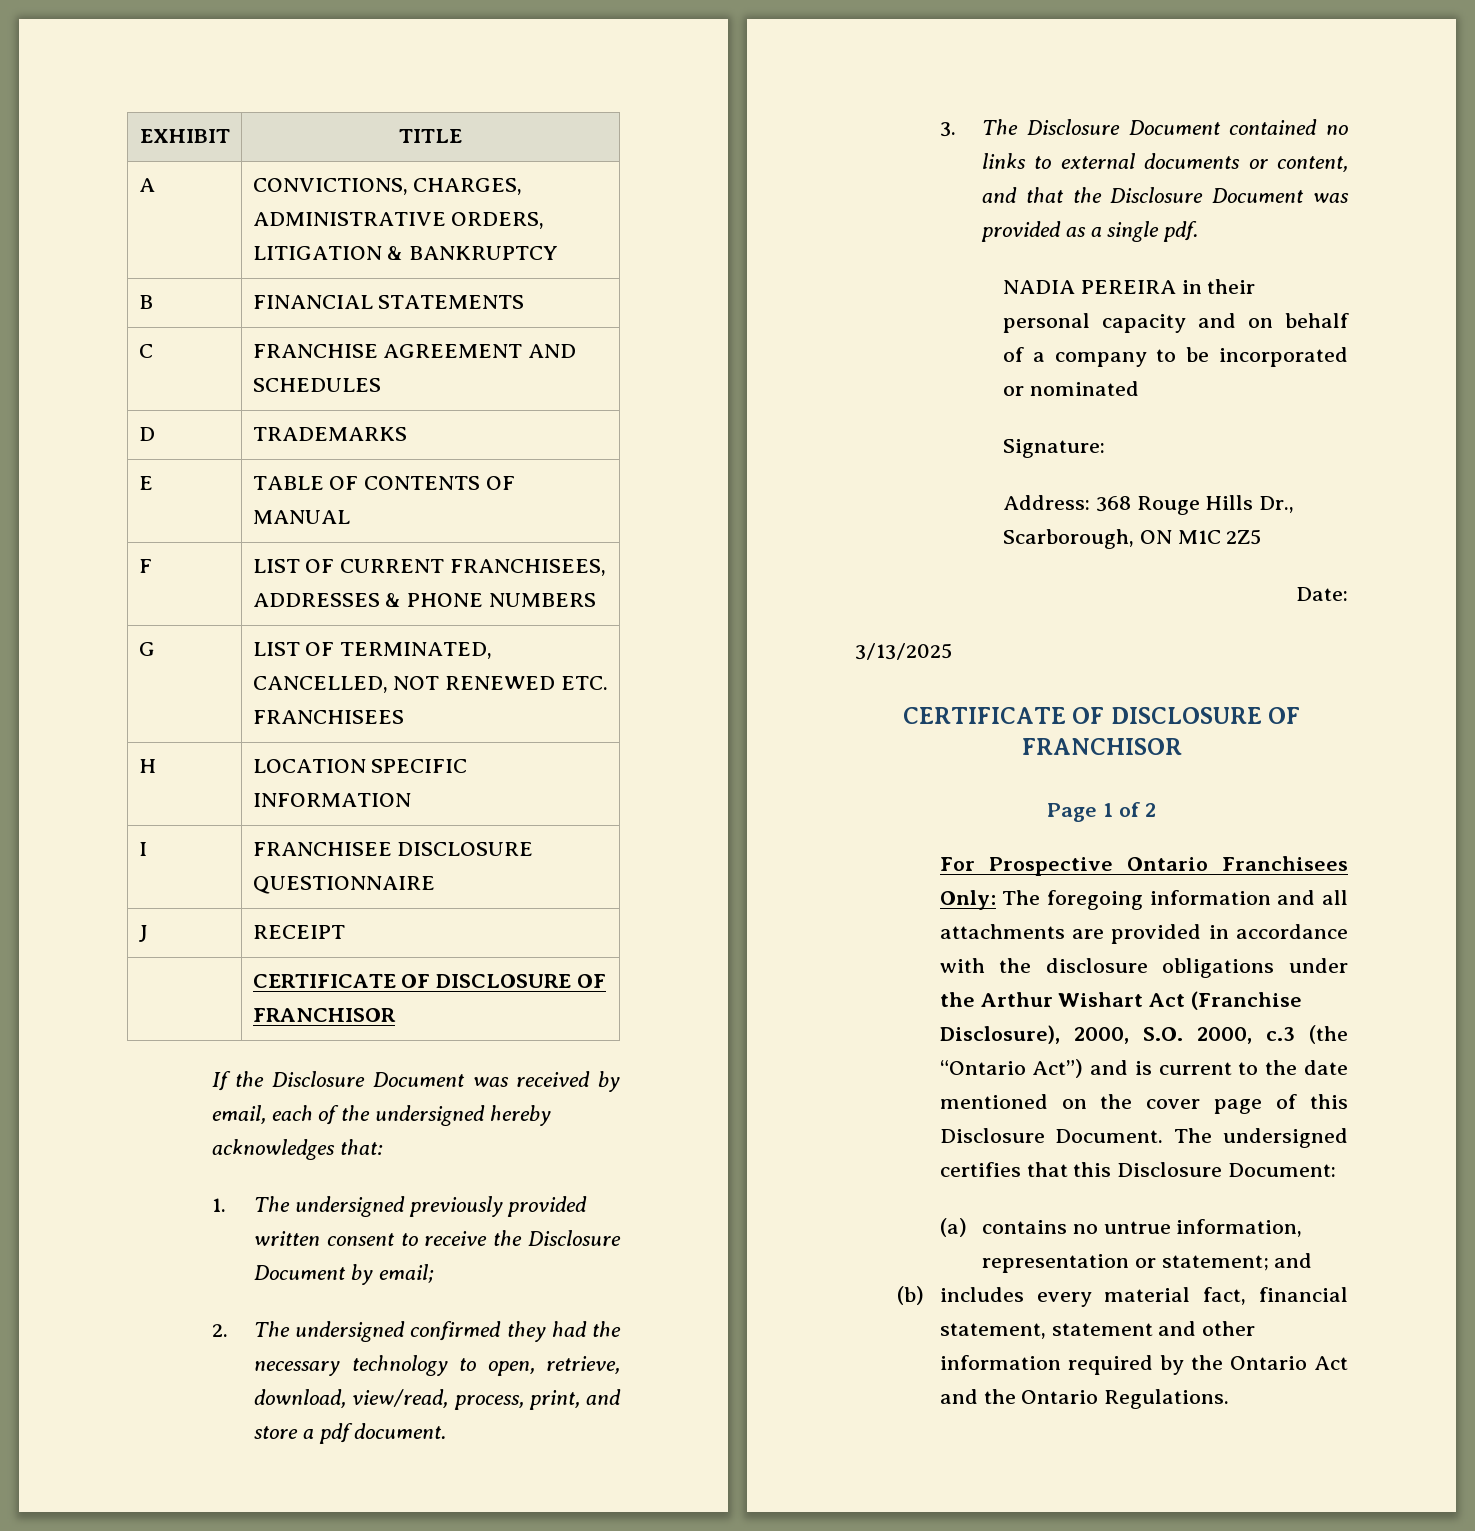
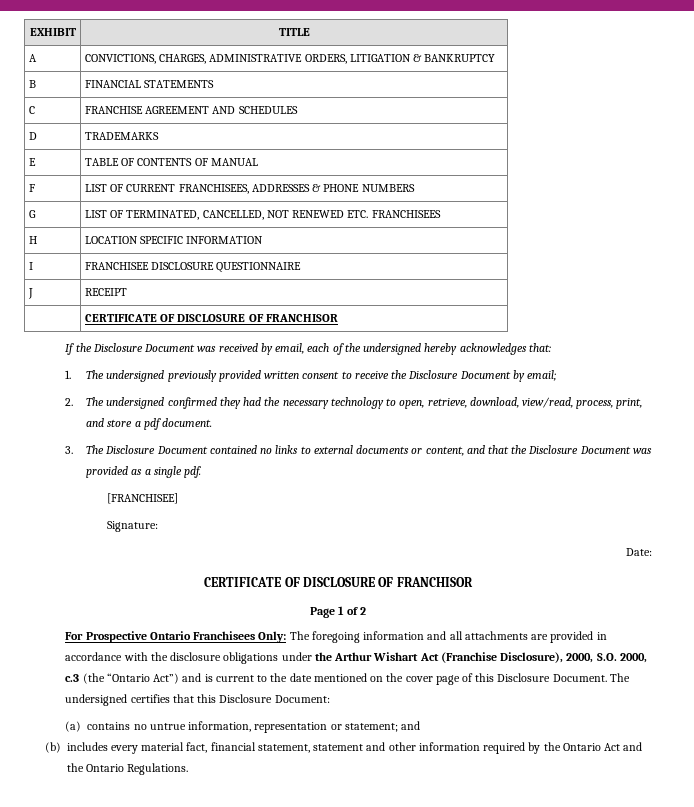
- NADIA PEREIRA in their personal capacity and on behalf of a company to be incorporated or nominated
+ [FRANCHISEE]
  Signature:
- Address: 368 Rouge Hills Dr., Scarborough, ON M1C 2Z5
- 3/13/2025

